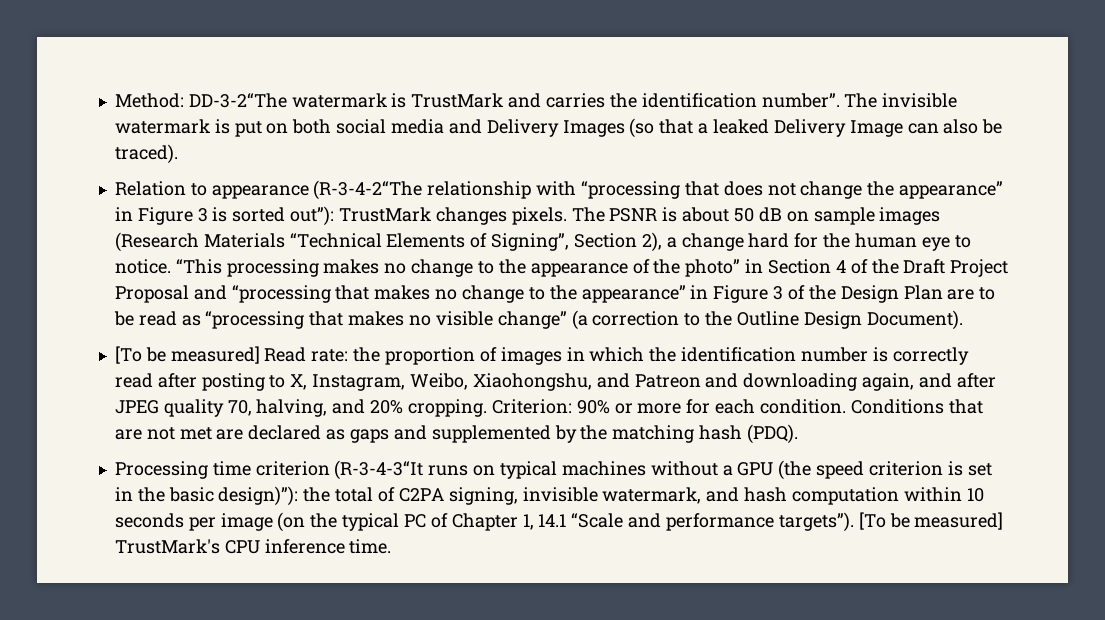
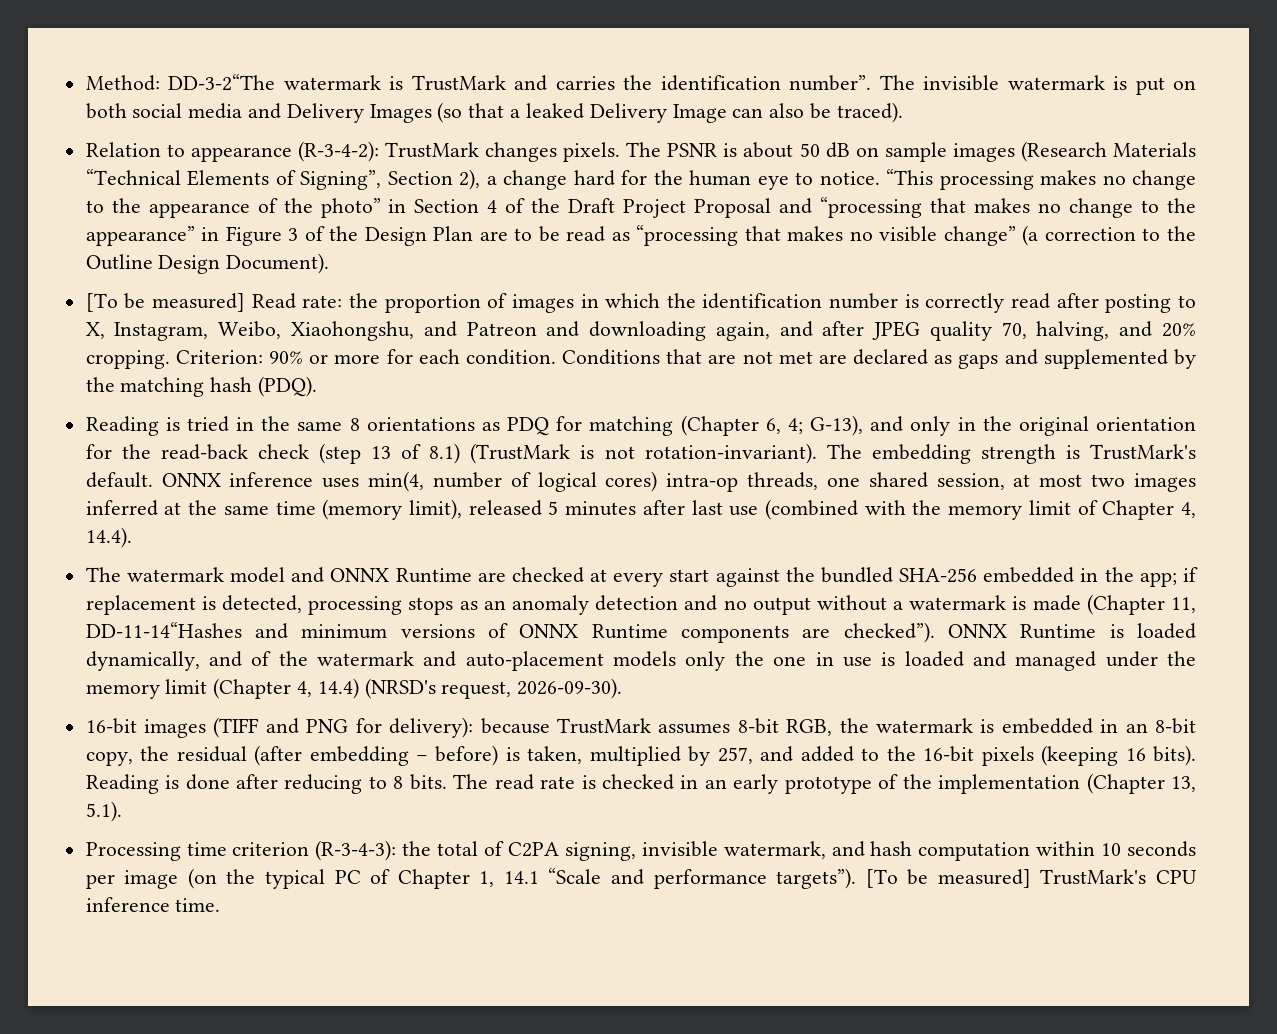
- Relation to appearance (R-3-4-2“The relationship with “processing that does not change the appearance” in Figure 3 is sorted out”): TrustMark changes pixels.
+ Relation to appearance (R-3-4-2): TrustMark changes pixels.
- Processing time criterion (R-3-4-3“It runs on typical machines without a GPU (the speed criterion is set in the basic design)”): the total of C2PA signing, invisible watermark, and hash computation within 10 seconds per image (on the typical PC of Chapter 1, 14.1 “Scale and performance targets”).
+ Reading is tried in the same 8 orientations as PDQ for matching (Chapter 6, 4; G-13), and only in the original orientation for the read-back check (step 13 of 8.1) (TrustMark is not rotation-invariant). The embedding strength is TrustMark's default. ONNX inference uses min(4, number of logical cores) intra-op threads, one shared session, at most two images inferred at the same time (memory limit), released 5 minutes after last use (combined with the memory limit of Chapter 4, 14.4).
+ The watermark model and ONNX Runtime are checked at every start against the bundled SHA-256 embedded in the app; if replacement is detected, processing stops as an anomaly detection and no output without a watermark is made (Chapter 11, DD-11-14“Hashes and minimum versions of ONNX Runtime components are checked”). ONNX Runtime is loaded dynamically, and of the watermark and auto-placement models only the one in use is loaded and managed under the memory limit (Chapter 4, 14.4) (NRSD's request, 2026-09-30).
+ 16-bit images (TIFF and PNG for delivery): because TrustMark assumes 8-bit RGB, the watermark is embedded in an 8-bit copy, the residual (after embedding − before) is taken, multiplied by 257, and added to the 16-bit pixels (keeping 16 bits). Reading is done after reducing to 8 bits. The read rate is checked in an early prototype of the implementation (Chapter 13, 5.1).
+ Processing time criterion (R-3-4-3): the total of C2PA signing, invisible watermark, and hash computation within 10 seconds per image (on the typical PC of Chapter 1, 14.1 “Scale and performance targets”).

